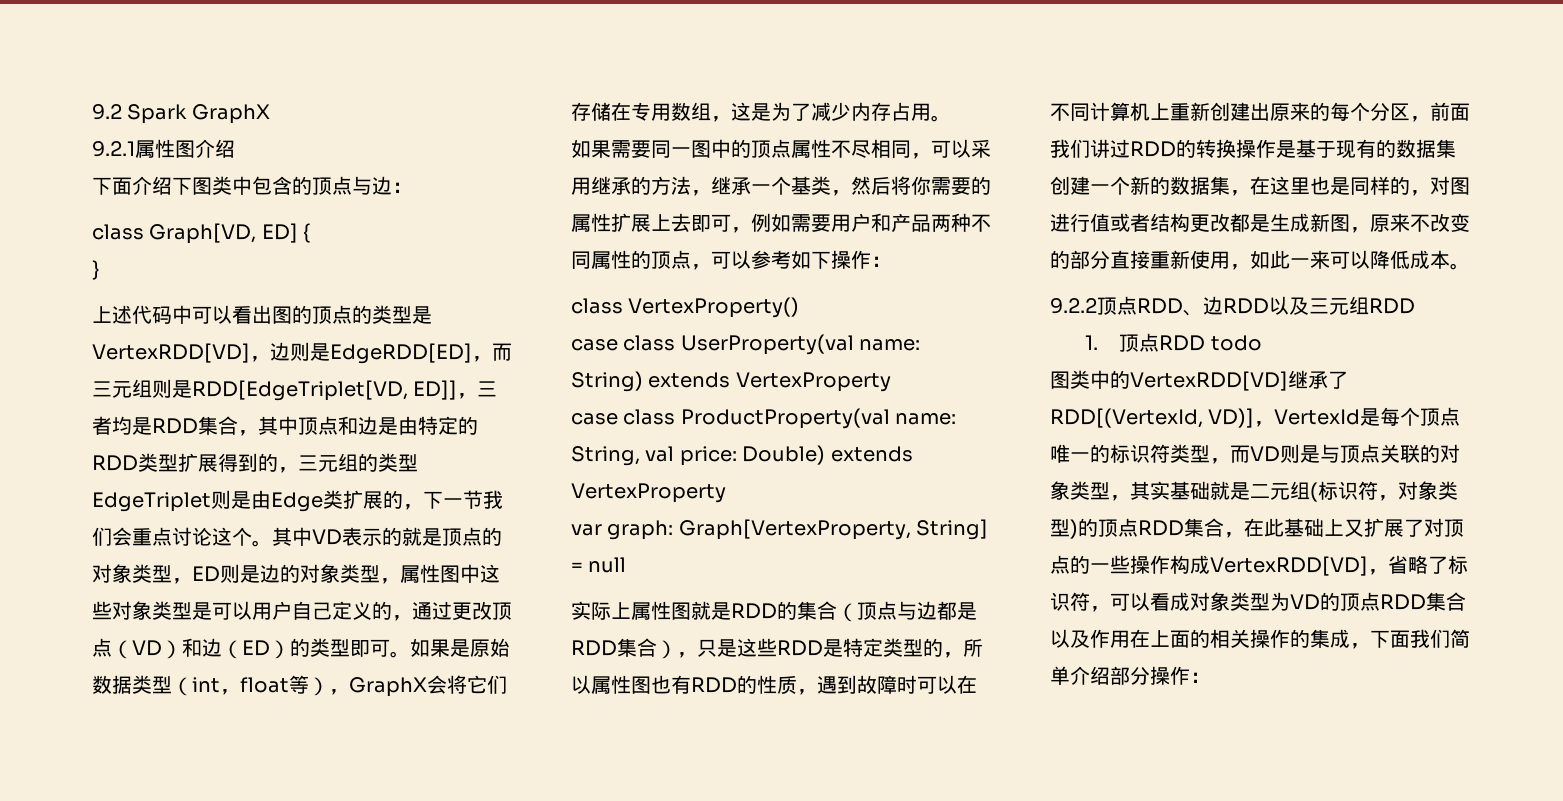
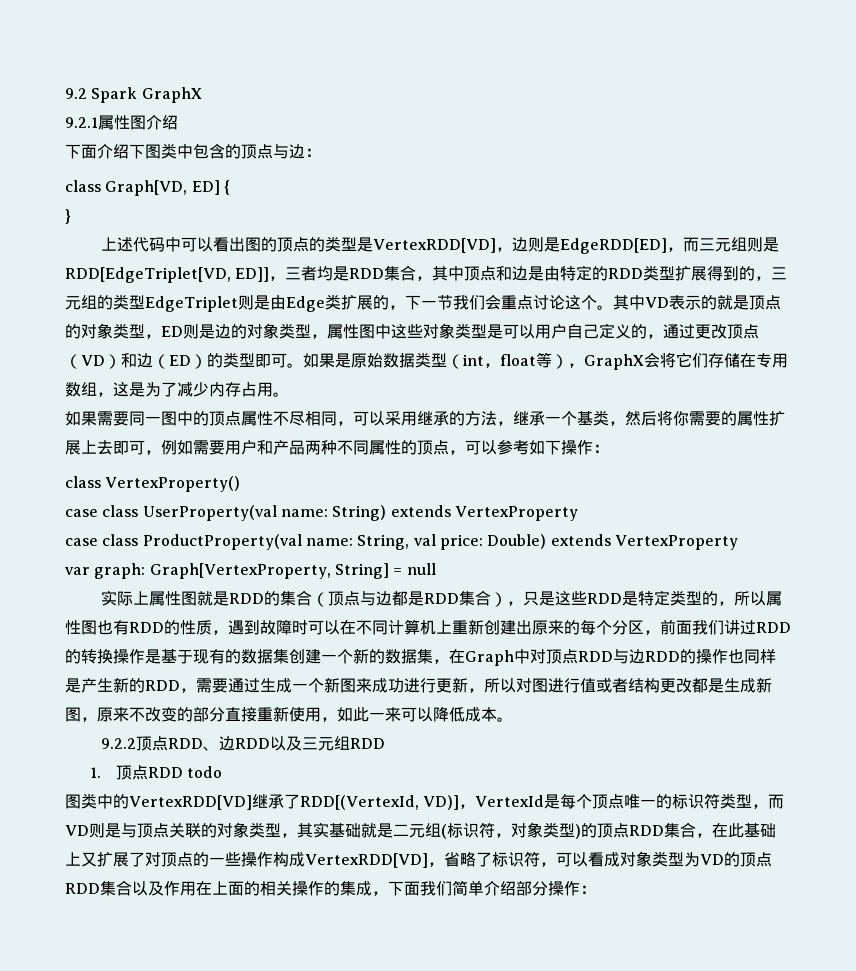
- 实际上属性图就是RDD的集合（顶点与边都是RDD集合），只是这些RDD是特定类型的，所以属性图也有RDD的性质，遇到故障时可以在不同计算机上重新创建出原来的每个分区，前面我们讲过RDD的转换操作是基于现有的数据集创建一个新的数据集，在这里也是同样的，对图进行值或者结构更改都是生成新图，原来不改变的部分直接重新使用，如此一来可以降低成本。
+ 实际上属性图就是RDD的集合（顶点与边都是RDD集合），只是这些RDD是特定类型的，所以属性图也有RDD的性质，遇到故障时可以在不同计算机上重新创建出原来的每个分区，前面我们讲过RDD的转换操作是基于现有的数据集创建一个新的数据集，在Graph中对顶点RDD与边RDD的操作也同样是产生新的RDD，需要通过生成一个新图来成功进行更新，所以对图进行值或者结构更改都是生成新图，原来不改变的部分直接重新使用，如此一来可以降低成本。

